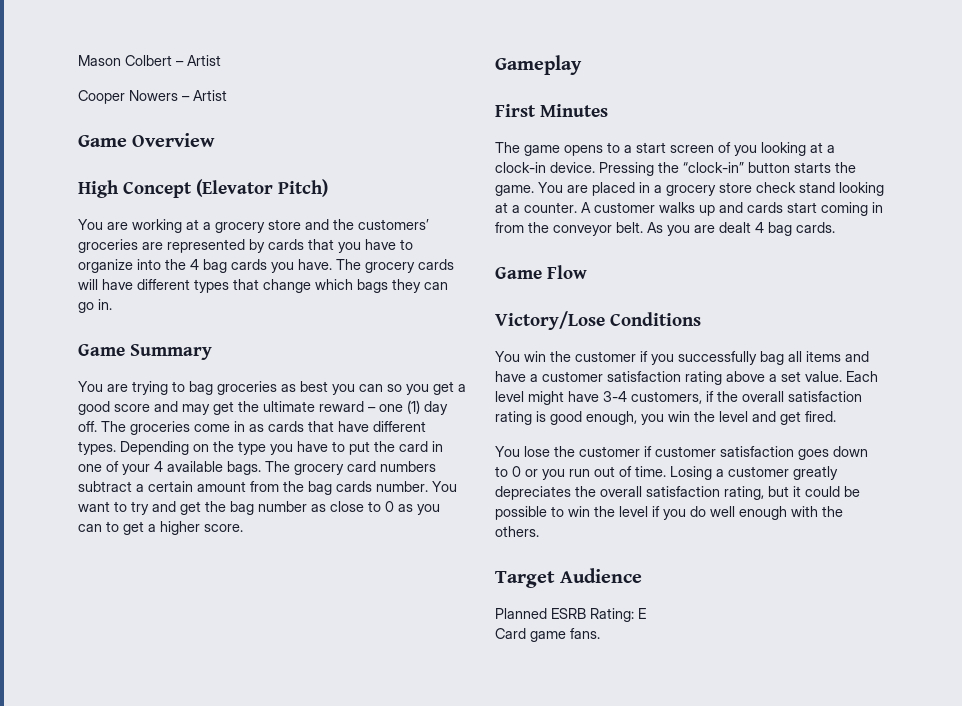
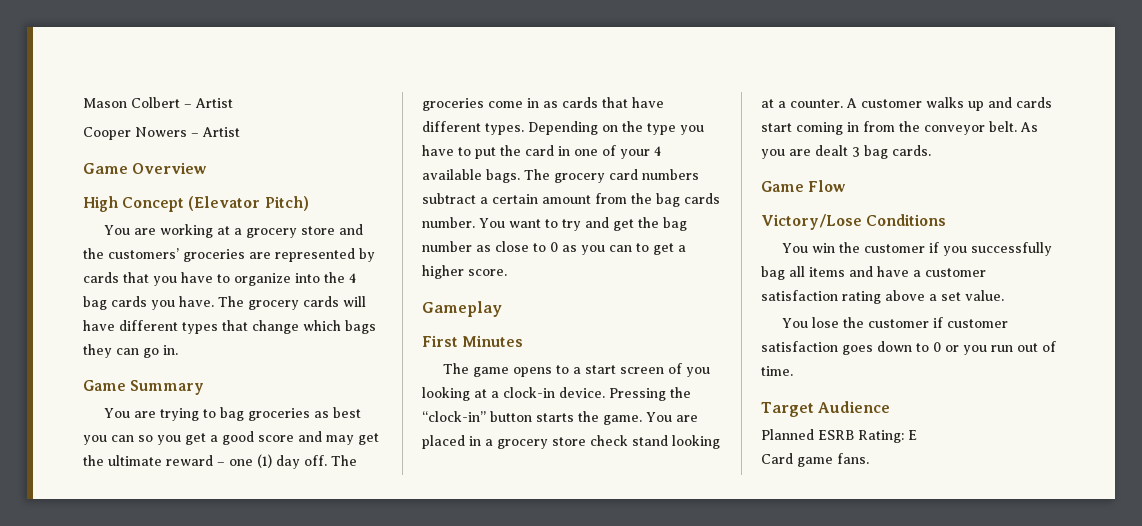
- As you are dealt 4 bag cards.
+ As you are dealt 3 bag cards.
- Each level might have 3-4 customers, if the overall satisfaction rating is good enough, you win the level and get fired.
- Losing a customer greatly depreciates the overall satisfaction rating, but it could be possible to win the level if you do well enough with the others.

